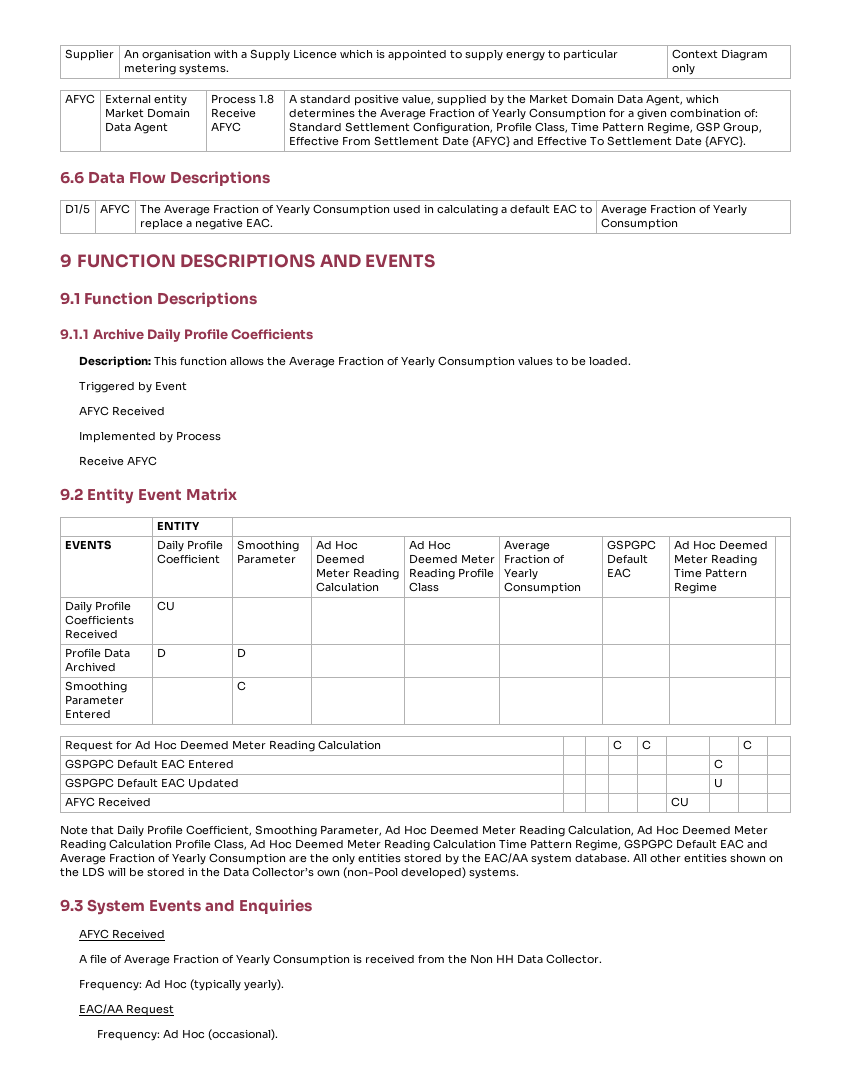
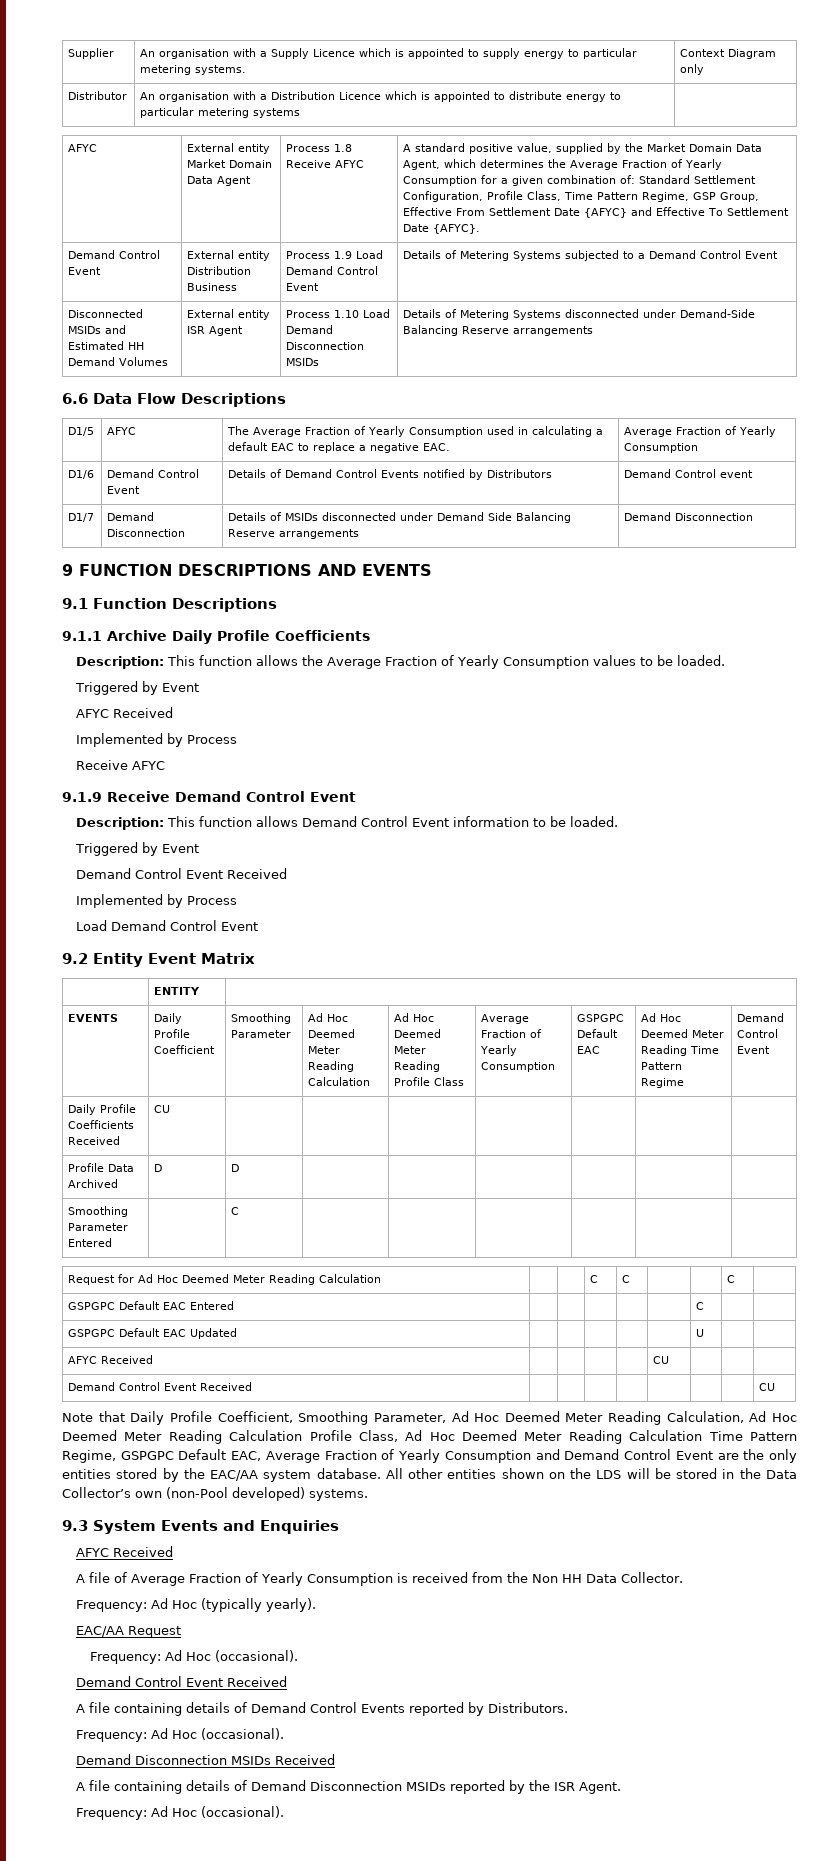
+ Distributor | An organisation with a Distribution Licence which is appointed to distribute energy to particular metering systems |
+ Demand Control Event | External entity Distribution Business | Process 1.9 Load Demand Control Event | Details of Metering Systems subjected to a Demand Control Event
+ Disconnected MSIDs and Estimated HH Demand Volumes | External entity ISR Agent | Process 1.10 Load Demand Disconnection MSIDs | Details of Metering Systems disconnected under Demand-Side Balancing Reserve arrangements
+ D1/6 | Demand Control Event | Details of Demand Control Events notified by Distributors | Demand Control event
+ D1/7 | Demand Disconnection | Details of MSIDs disconnected under Demand Side Balancing Reserve arrangements | Demand Disconnection
+ 9.1.9 Receive Demand Control Event
+ Description: This function allows Demand Control Event information to be loaded.
+ Triggered by Event
+ Demand Control Event Received
+ Implemented by Process
+ Load Demand Control Event
- EVENTS | Daily Profile Coefficient | Smoothing Parameter | Ad Hoc Deemed Meter Reading Calculation | Ad Hoc Deemed Meter Reading Profile Class | Average Fraction of Yearly Consumption | GSPGPC Default EAC | Ad Hoc Deemed Meter Reading Time Pattern Regime |
+ EVENTS | Daily Profile Coefficient | Smoothing Parameter | Ad Hoc Deemed Meter Reading Calculation | Ad Hoc Deemed Meter Reading Profile Class | Average Fraction of Yearly Consumption | GSPGPC Default EAC | Ad Hoc Deemed Meter Reading Time Pattern Regime | Demand Control Event
+ Demand Control Event Received | | | | | | | | CU
- Note that Daily Profile Coefficient, Smoothing Parameter, Ad Hoc Deemed Meter Reading Calculation, Ad Hoc Deemed Meter Reading Calculation Profile Class, Ad Hoc Deemed Meter Reading Calculation Time Pattern Regime, GSPGPC Default EAC and Average Fraction of Yearly Consumption are the only entities stored by the EAC/AA system database.
+ Note that Daily Profile Coefficient, Smoothing Parameter, Ad Hoc Deemed Meter Reading Calculation, Ad Hoc Deemed Meter Reading Calculation Profile Class, Ad Hoc Deemed Meter Reading Calculation Time Pattern Regime, GSPGPC Default EAC, Average Fraction of Yearly Consumption and Demand Control Event are the only entities stored by the EAC/AA system database.
  EAC/AA Request
+ Frequency: Ad Hoc (occasional).
+ Demand Control Event Received
+ A file containing details of Demand Control Events reported by Distributors.
+ Frequency: Ad Hoc (occasional).
+ Demand Disconnection MSIDs Received
+ A file containing details of Demand Disconnection MSIDs reported by the ISR Agent.

